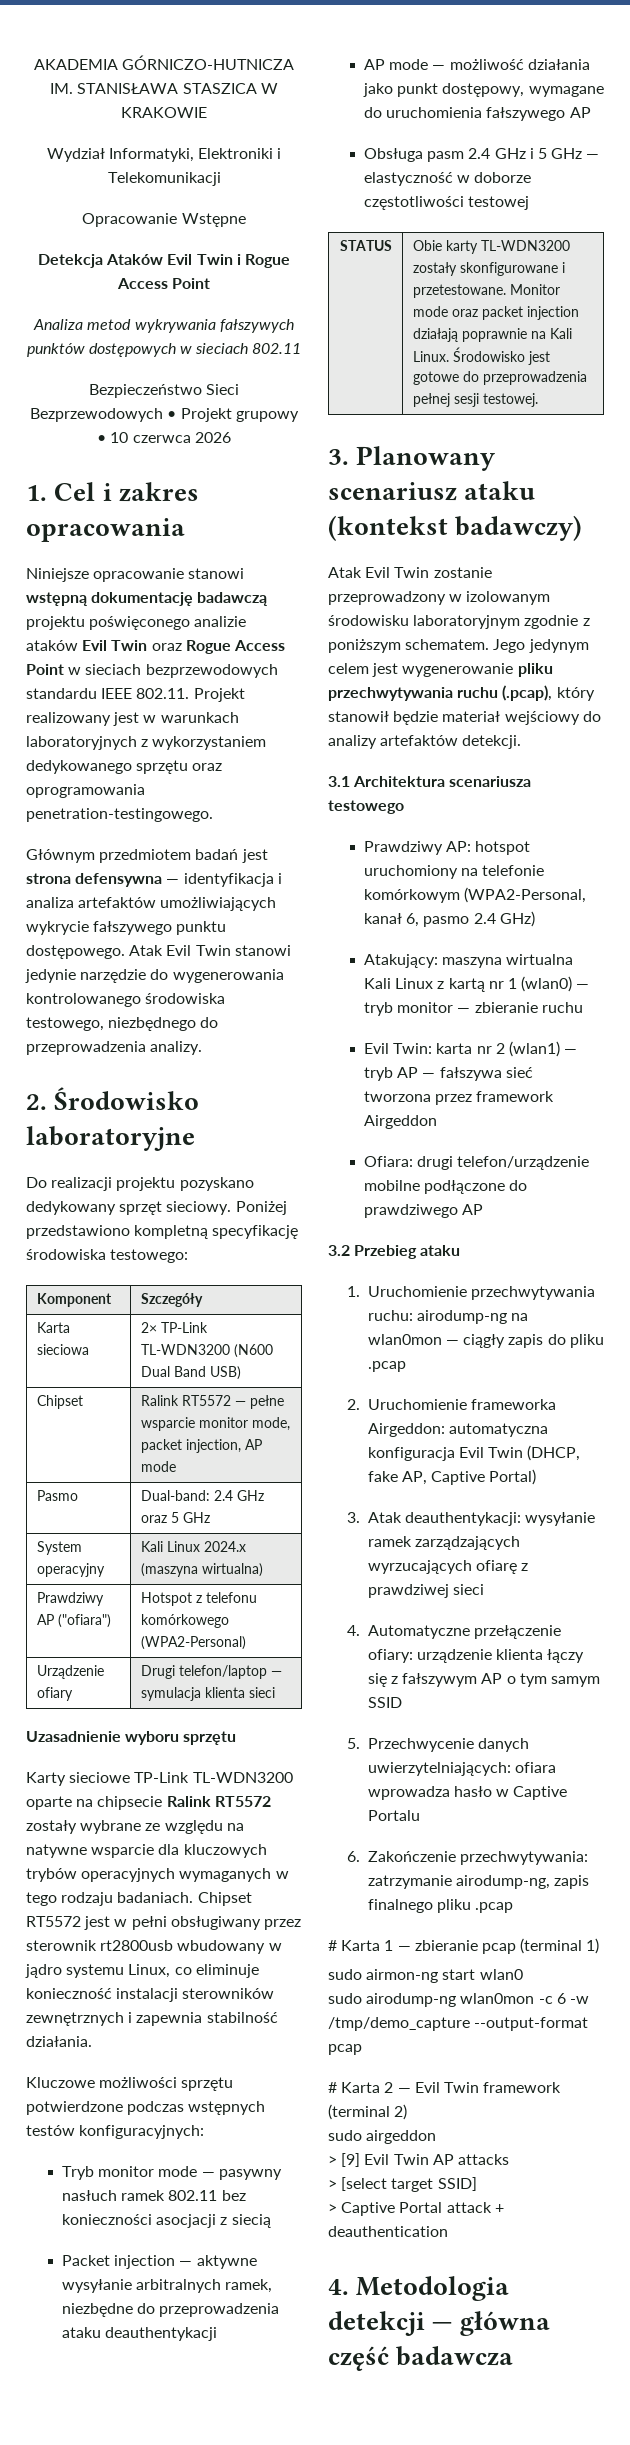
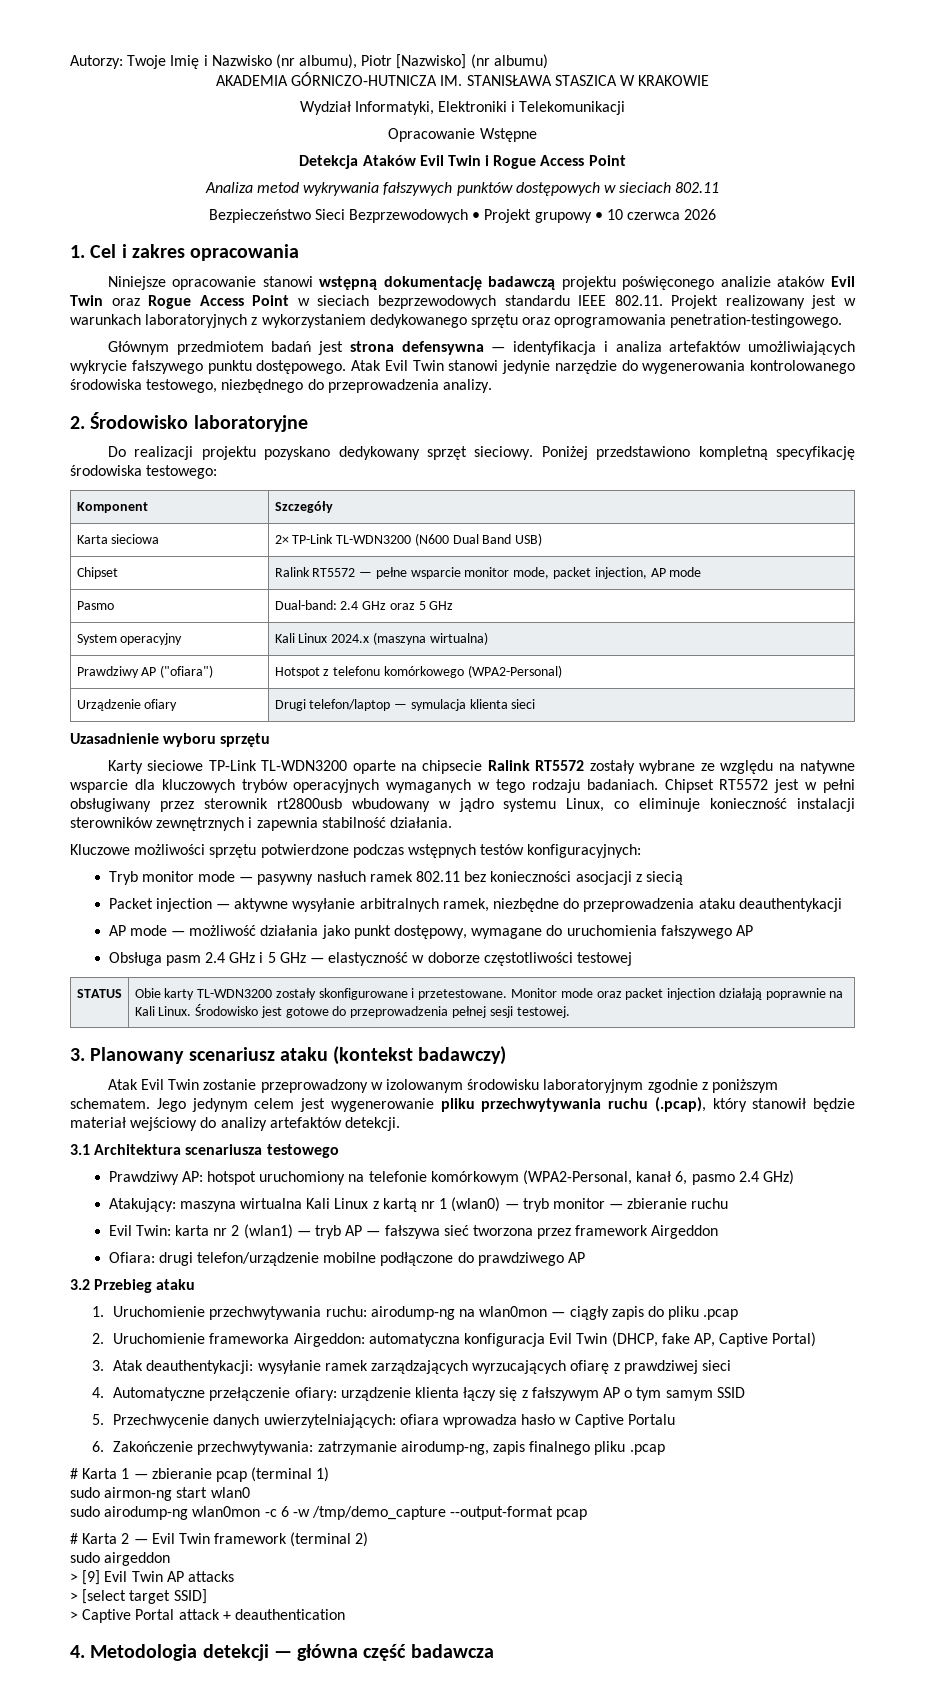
+ Autorzy: Twoje Imię i Nazwisko (nr albumu), Piotr [Nazwisko] (nr albumu)

